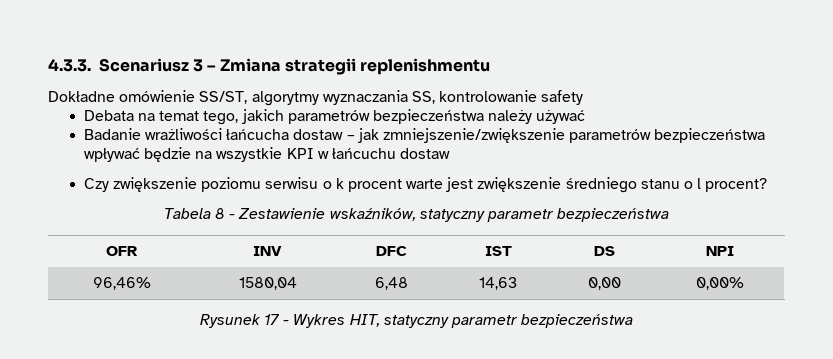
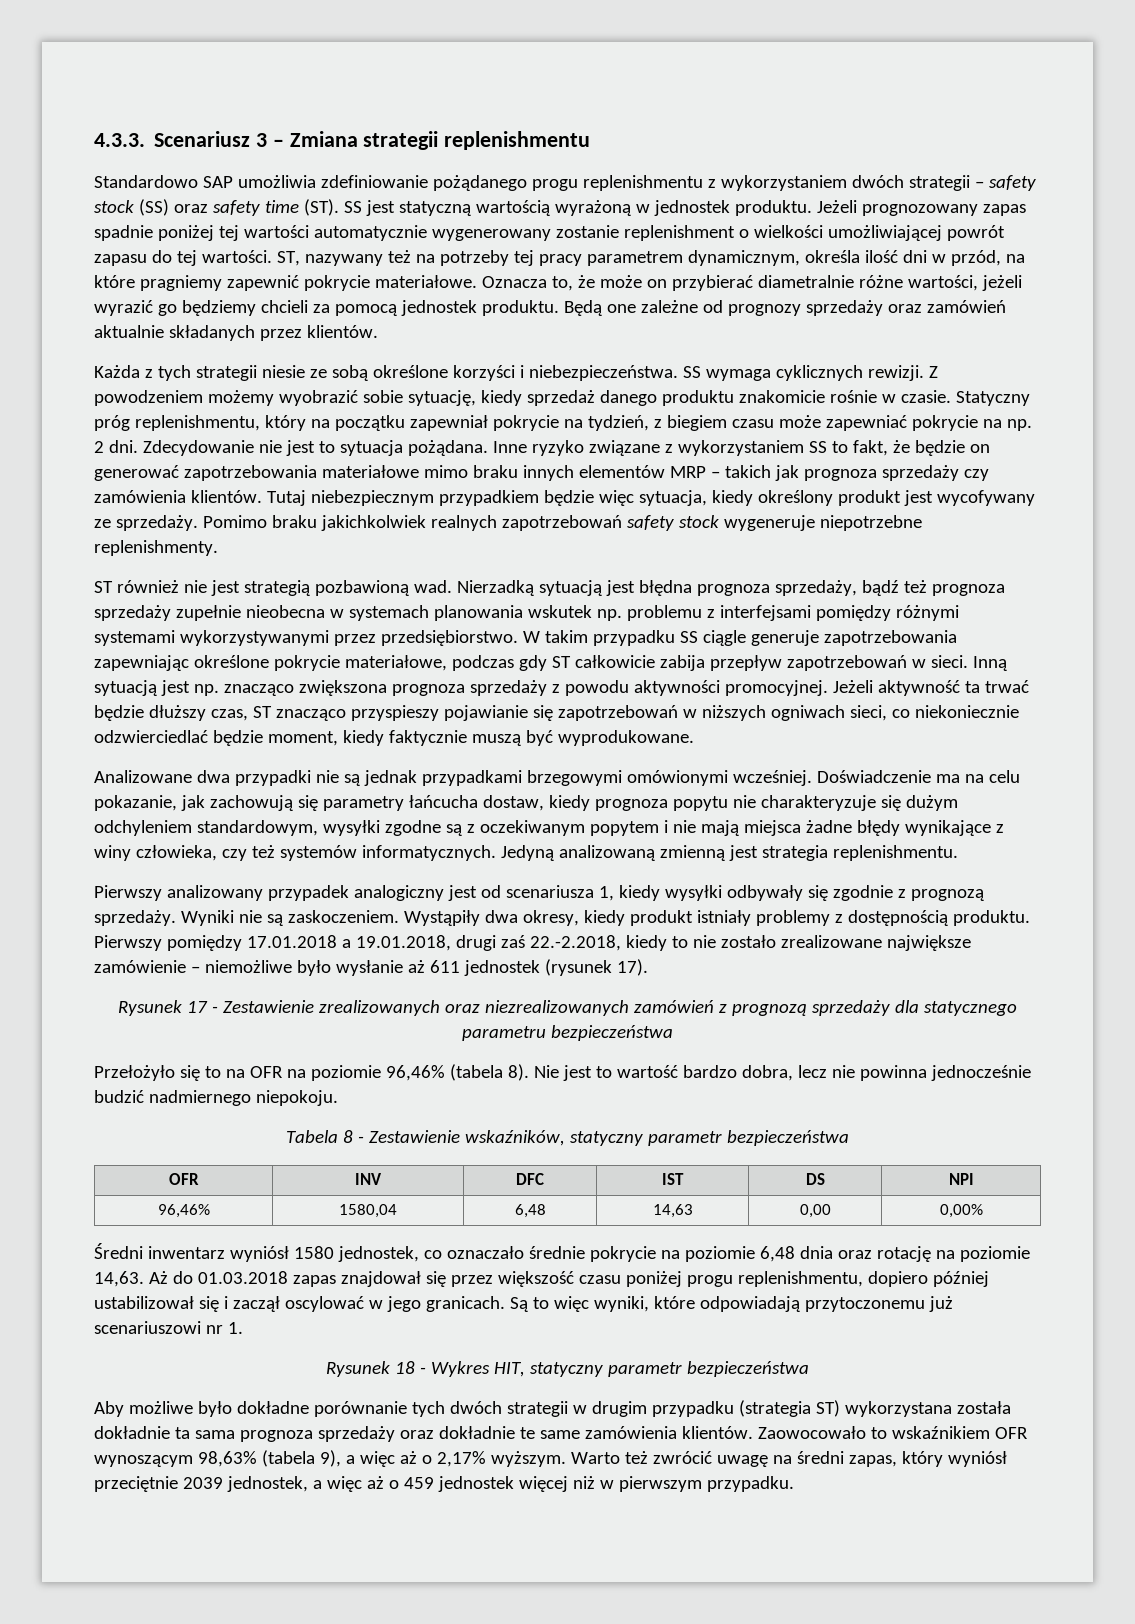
- Dokładne omówienie SS/ST, algorytmy wyznaczania SS, kontrolowanie safety
- Debata na temat tego, jakich parametrów bezpieczeństwa należy używać
- Badanie wrażliwości łańcucha dostaw – jak zmniejszenie/zwiększenie parametrów bezpieczeństwa wpływać będzie na wszystkie KPI w łańcuchu dostaw
- Czy zwiększenie poziomu serwisu o k procent warte jest zwiększenie średniego stanu o l procent?
+ Standardowo SAP umożliwia zdefiniowanie pożądanego progu replenishmentu z wykorzystaniem dwóch strategii – safety stock (SS) oraz safety time (ST). SS jest statyczną wartością wyrażoną w jednostek produktu. Jeżeli prognozowany zapas spadnie poniżej tej wartości automatycznie wygenerowany zostanie replenishment o wielkości umożliwiającej powrót zapasu do tej wartości. ST, nazywany też na potrzeby tej pracy parametrem dynamicznym, określa ilość dni w przód, na które pragniemy zapewnić pokrycie materiałowe. Oznacza to, że może on przybierać diametralnie różne wartości, jeżeli wyrazić go będziemy chcieli za pomocą jednostek produktu. Będą one zależne od prognozy sprzedaży oraz zamówień aktualnie składanych przez klientów.
+ Każda z tych strategii niesie ze sobą określone korzyści i niebezpieczeństwa. SS wymaga cyklicznych rewizji. Z powodzeniem możemy wyobrazić sobie sytuację, kiedy sprzedaż danego produktu znakomicie rośnie w czasie. Statyczny próg replenishmentu, który na początku zapewniał pokrycie na tydzień, z biegiem czasu może zapewniać pokrycie na np. 2 dni. Zdecydowanie nie jest to sytuacja pożądana. Inne ryzyko związane z wykorzystaniem SS to fakt, że będzie on generować zapotrzebowania materiałowe mimo braku innych elementów MRP – takich jak prognoza sprzedaży czy zamówienia klientów. Tutaj niebezpiecznym przypadkiem będzie więc sytuacja, kiedy określony produkt jest wycofywany ze sprzedaży. Pomimo braku jakichkolwiek realnych zapotrzebowań safety stock wygeneruje niepotrzebne replenishmenty.
+ ST również nie jest strategią pozbawioną wad. Nierzadką sytuacją jest błędna prognoza sprzedaży, bądź też prognoza sprzedaży zupełnie nieobecna w systemach planowania wskutek np. problemu z interfejsami pomiędzy różnymi systemami wykorzystywanymi przez przedsiębiorstwo. W takim przypadku SS ciągle generuje zapotrzebowania zapewniając określone pokrycie materiałowe, podczas gdy ST całkowicie zabija przepływ zapotrzebowań w sieci. Inną sytuacją jest np. znacząco zwiększona prognoza sprzedaży z powodu aktywności promocyjnej. Jeżeli aktywność ta trwać będzie dłuższy czas, ST znacząco przyspieszy pojawianie się zapotrzebowań w niższych ogniwach sieci, co niekoniecznie odzwierciedlać będzie moment, kiedy faktycznie muszą być wyprodukowane.
+ Analizowane dwa przypadki nie są jednak przypadkami brzegowymi omówionymi wcześniej. Doświadczenie ma na celu pokazanie, jak zachowują się parametry łańcucha dostaw, kiedy prognoza popytu nie charakteryzuje się dużym odchyleniem standardowym, wysyłki zgodne są z oczekiwanym popytem i nie mają miejsca żadne błędy wynikające z winy człowieka, czy też systemów informatycznych. Jedyną analizowaną zmienną jest strategia replenishmentu.
+ Pierwszy analizowany przypadek analogiczny jest od scenariusza 1, kiedy wysyłki odbywały się zgodnie z prognozą sprzedaży. Wyniki nie są zaskoczeniem. Wystąpiły dwa okresy, kiedy produkt istniały problemy z dostępnością produktu. Pierwszy pomiędzy 17.01.2018 a 19.01.2018, drugi zaś 22.-2.2018, kiedy to nie zostało zrealizowane największe zamówienie – niemożliwe było wysłanie aż 611 jednostek (rysunek 17).
+ Rysunek 17 - Zestawienie zrealizowanych oraz niezrealizowanych zamówień z prognozą sprzedaży dla statycznego parametru bezpieczeństwa
+ Przełożyło się to na OFR na poziomie 96,46% (tabela 8). Nie jest to wartość bardzo dobra, lecz nie powinna jednocześnie budzić nadmiernego niepokoju.
- Rysunek 17 - Wykres HIT, statyczny parametr bezpieczeństwa
+ Średni inwentarz wyniósł 1580 jednostek, co oznaczało średnie pokrycie na poziomie 6,48 dnia oraz rotację na poziomie 14,63. Aż do 01.03.2018 zapas znajdował się przez większość czasu poniżej progu replenishmentu, dopiero później ustabilizował się i zaczął oscylować w jego granicach. Są to więc wyniki, które odpowiadają przytoczonemu już scenariuszowi nr 1.
+ Rysunek 18 - Wykres HIT, statyczny parametr bezpieczeństwa
+ Aby możliwe było dokładne porównanie tych dwóch strategii w drugim przypadku (strategia ST) wykorzystana została dokładnie ta sama prognoza sprzedaży oraz dokładnie te same zamówienia klientów. Zaowocowało to wskaźnikiem OFR wynoszącym 98,63% (tabela 9), a więc aż o 2,17% wyższym. Warto też zwrócić uwagę na średni zapas, który wyniósł przeciętnie 2039 jednostek, a więc aż o 459 jednostek więcej niż w pierwszym przypadku.

